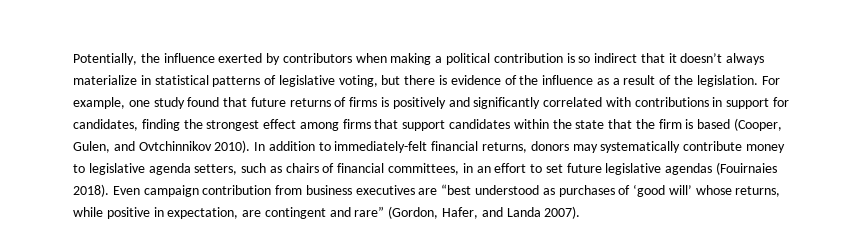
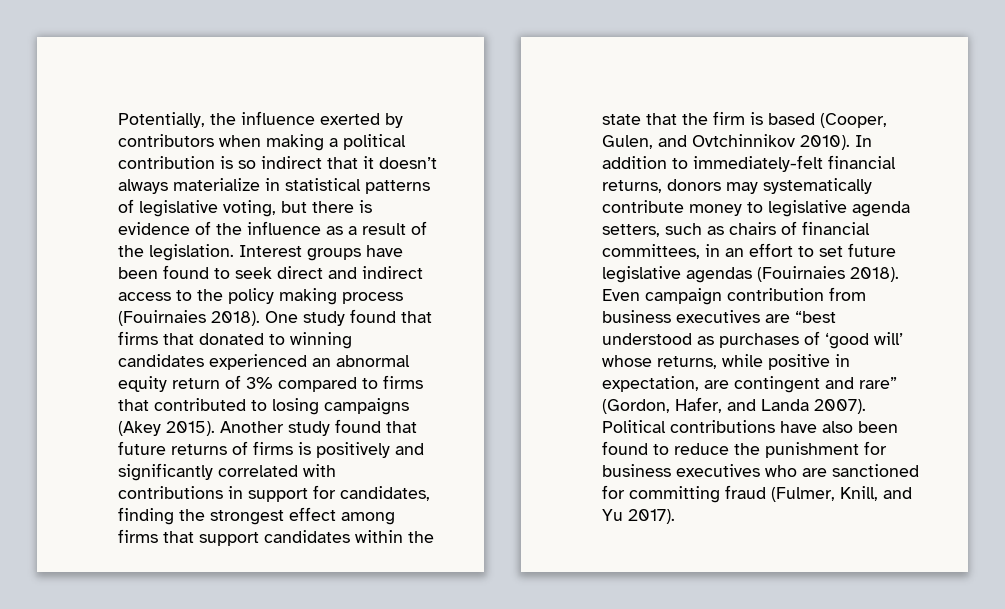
- For example, one study found that future returns of firms is positively and significantly correlated with contributions in support for candidates, finding the strongest effect among firms that support candidates within the state that the firm is based (Cooper, Gulen, and Ovtchinnikov 2010).
+ Interest groups have been found to seek direct and indirect access to the policy making process (Fouirnaies 2018). One study found that firms that donated to winning candidates experienced an abnormal equity return of 3% compared to firms that contributed to losing campaigns (Akey 2015). Another study found that future returns of firms is positively and significantly correlated with contributions in support for candidates, finding the strongest effect among firms that support candidates within the state that the firm is based (Cooper, Gulen, and Ovtchinnikov 2010).
+ Political contributions have also been found to reduce the punishment for business executives who are sanctioned for committing fraud (Fulmer, Knill, and Yu 2017).

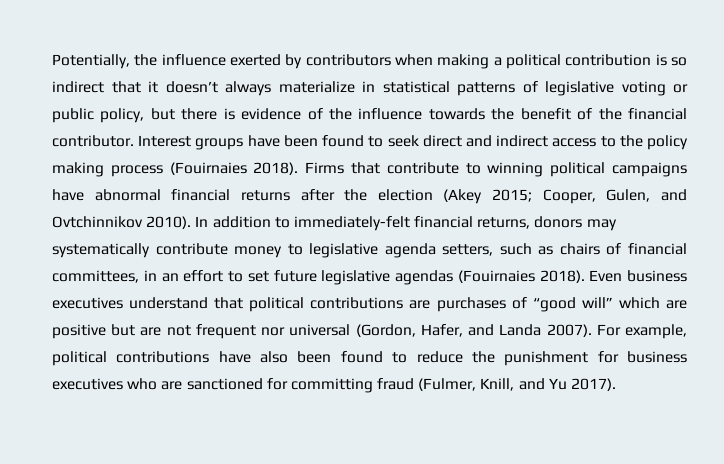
- Potentially, the influence exerted by contributors when making a political contribution is so indirect that it doesn’t always materialize in statistical patterns of legislative voting, but there is evidence of the influence as a result of the legislation.
+ Potentially, the influence exerted by contributors when making a political contribution is so indirect that it doesn’t always materialize in statistical patterns of legislative voting or public policy, but there is evidence of the influence towards the benefit of the financial contributor.
- One study found that firms that donated to winning candidates experienced an abnormal equity return of 3% compared to firms that contributed to losing campaigns (Akey 2015). Another study found that future returns of firms is positively and significantly correlated with contributions in support for candidates, finding the strongest effect among firms that support candidates within the state that the firm is based (Cooper, Gulen, and Ovtchinnikov 2010).
+ Firms that contribute to winning political campaigns have abnormal financial returns after the election (Akey 2015; Cooper, Gulen, and Ovtchinnikov 2010).
- Even campaign contribution from business executives are “best understood as purchases of ‘good will’ whose returns, while positive in expectation, are contingent and rare” (Gordon, Hafer, and Landa 2007).
+ Even business executives understand that political contributions are purchases of “good will” which are positive but are not frequent nor universal (Gordon, Hafer, and Landa 2007).
- Political contributions have also been found to reduce the punishment for business executives who are sanctioned for committing fraud (Fulmer, Knill, and Yu 2017).
+ For example, political contributions have also been found to reduce the punishment for business executives who are sanctioned for committing fraud (Fulmer, Knill, and Yu 2017).

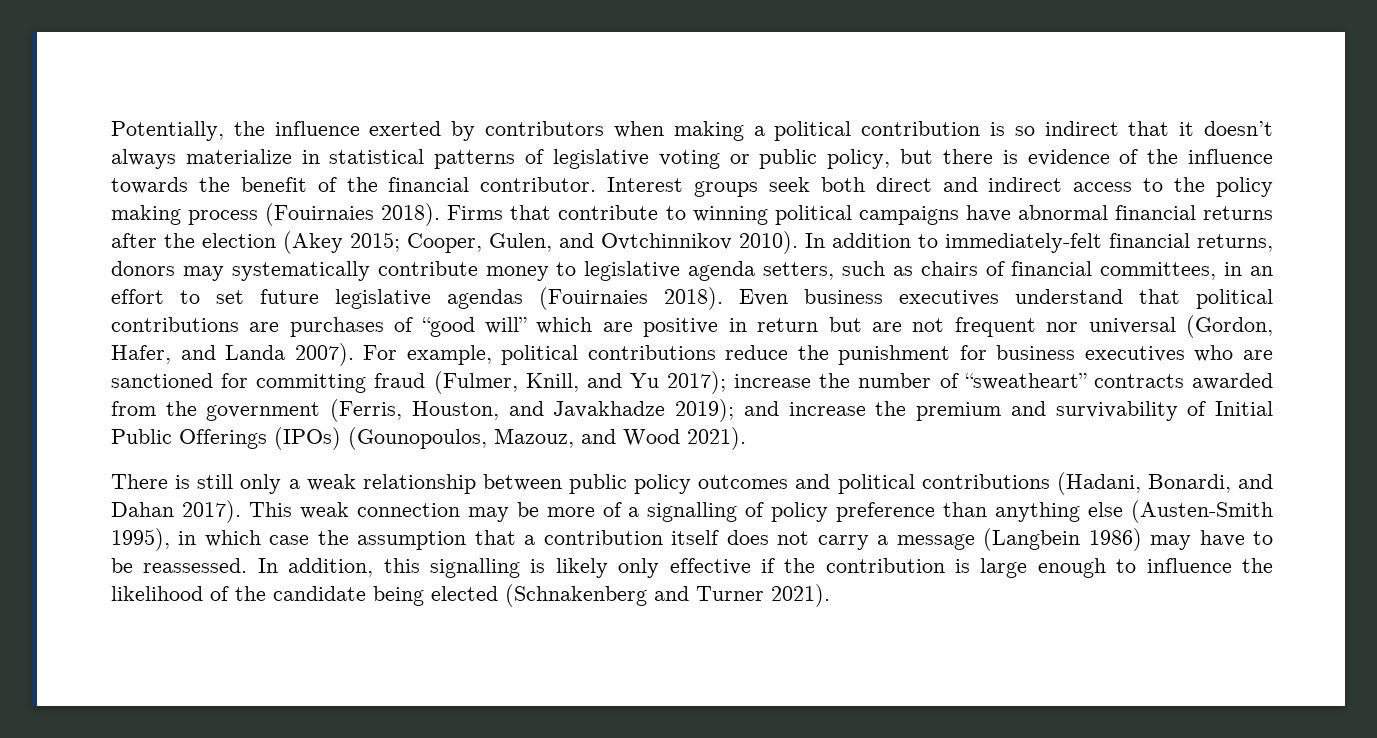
- Interest groups have been found to seek direct and indirect access to the policy making process (Fouirnaies 2018).
+ Interest groups seek both direct and indirect access to the policy making process (Fouirnaies 2018).
- Even business executives understand that political contributions are purchases of “good will” which are positive but are not frequent nor universal (Gordon, Hafer, and Landa 2007).
+ Even business executives understand that political contributions are purchases of “good will” which are positive in return but are not frequent nor universal (Gordon, Hafer, and Landa 2007).
- For example, political contributions have also been found to reduce the punishment for business executives who are sanctioned for committing fraud (Fulmer, Knill, and Yu 2017).
+ For example, political contributions reduce the punishment for business executives who are sanctioned for committing fraud (Fulmer, Knill, and Yu 2017); increase the number of “sweatheart” contracts awarded from the government (Ferris, Houston, and Javakhadze 2019); and increase the premium and survivability of Initial Public Offerings (IPOs) (Gounopoulos, Mazouz, and Wood 2021).
+ There is still only a weak relationship between public policy outcomes and political contributions (Hadani, Bonardi, and Dahan 2017). This weak connection may be more of a signalling of policy preference than anything else (Austen-Smith 1995), in which case the assumption that a contribution itself does not carry a message (Langbein 1986) may have to be reassessed. In addition, this signalling is likely only effective if the contribution is large enough to influence the likelihood of the candidate being elected (Schnakenberg and Turner 2021).

